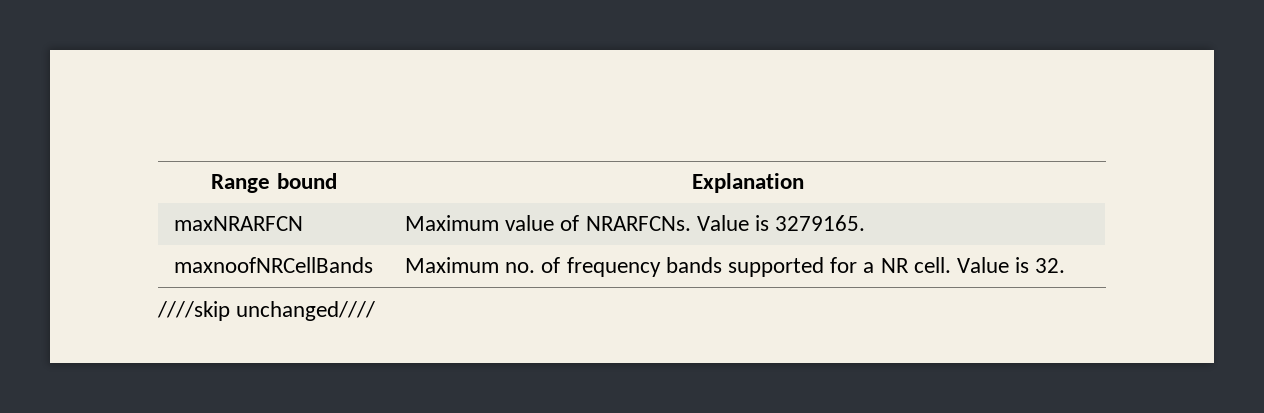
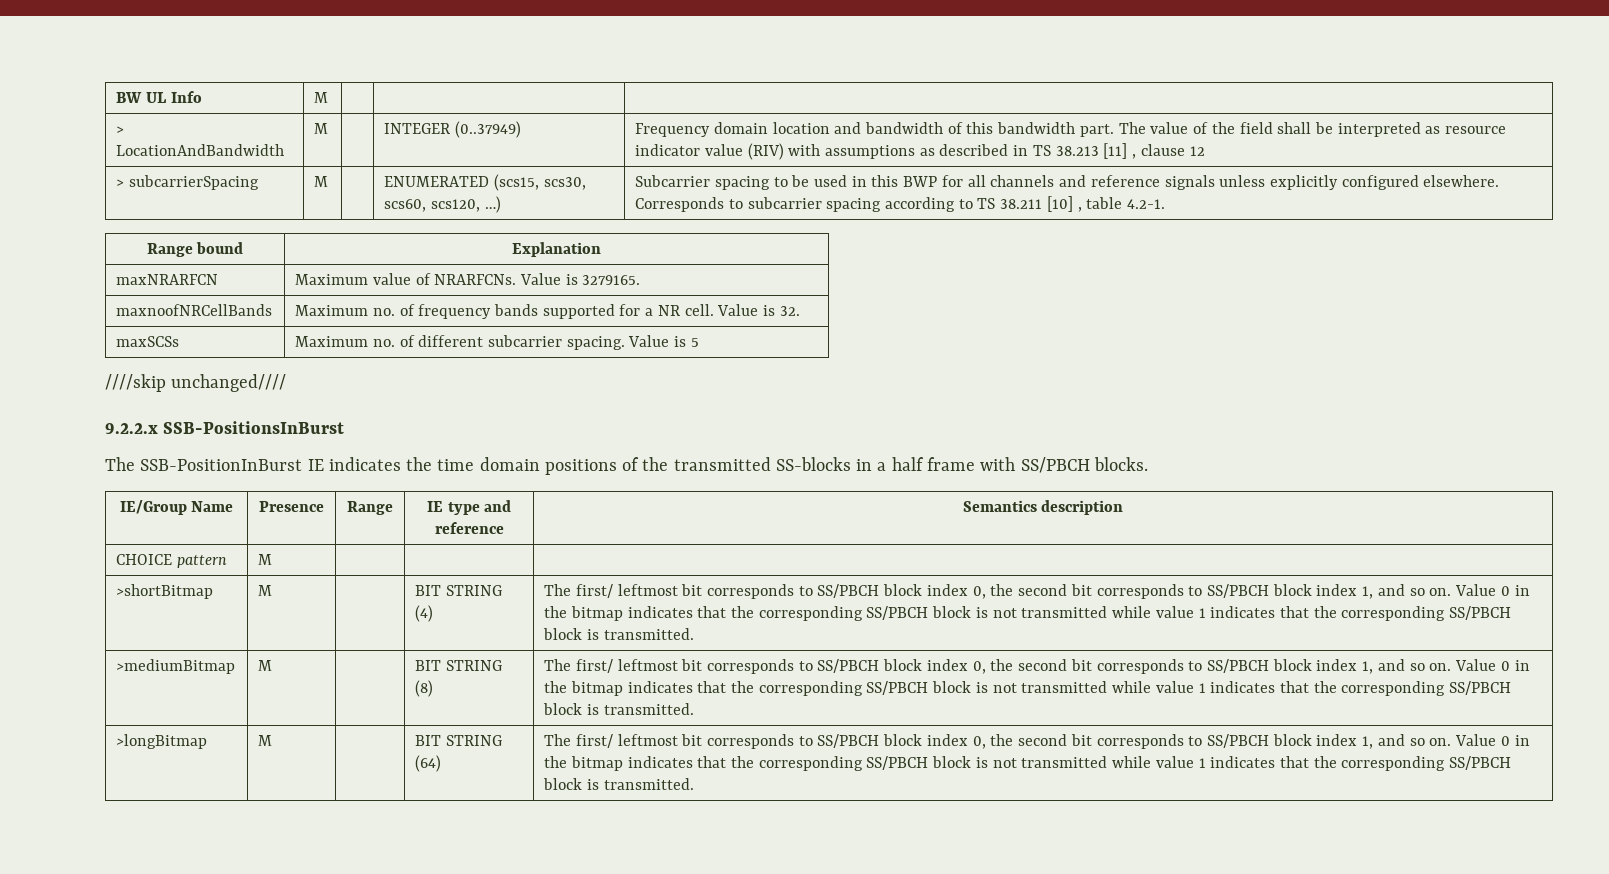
+ BW UL Info | M | | |
+ > LocationAndBandwidth | M | | INTEGER (0..37949) | Frequency domain location and bandwidth of this bandwidth part. The value of the field shall be interpreted as resource indicator value (RIV) with assumptions as described in TS 38.213 [11] , clause 12
+ > subcarrierSpacing | M | | ENUMERATED (scs15, scs30, scs60, scs120, …) | Subcarrier spacing to be used in this BWP for all channels and reference signals unless explicitly configured elsewhere. Corresponds to subcarrier spacing according to TS 38.211 [10] , table 4.2-1.
+ maxSCSs | Maximum no. of different subcarrier spacing. Value is 5
  ////skip unchanged////
+ 9.2.2.x SSB-PositionsInBurst
+ The SSB-PositionInBurst IE indicates the time domain positions of the transmitted SS-blocks in a half frame with SS/PBCH blocks.
+ IE/Group Name | Presence | Range | IE type and reference | Semantics description
+ CHOICE pattern | M | | |
+ >shortBitmap | M | | BIT STRING (4) | The first/ leftmost bit corresponds to SS/PBCH block index 0, the second bit corresponds to SS/PBCH block index 1, and so on. Value 0 in the bitmap indicates that the corresponding SS/PBCH block is not transmitted while value 1 indicates that the corresponding SS/PBCH block is transmitted.
+ >mediumBitmap | M | | BIT STRING (8) | The first/ leftmost bit corresponds to SS/PBCH block index 0, the second bit corresponds to SS/PBCH block index 1, and so on. Value 0 in the bitmap indicates that the corresponding SS/PBCH block is not transmitted while value 1 indicates that the corresponding SS/PBCH block is transmitted.
+ >longBitmap | M | | BIT STRING (64) | The first/ leftmost bit corresponds to SS/PBCH block index 0, the second bit corresponds to SS/PBCH block index 1, and so on. Value 0 in the bitmap indicates that the corresponding SS/PBCH block is not transmitted while value 1 indicates that the corresponding SS/PBCH block is transmitted.

